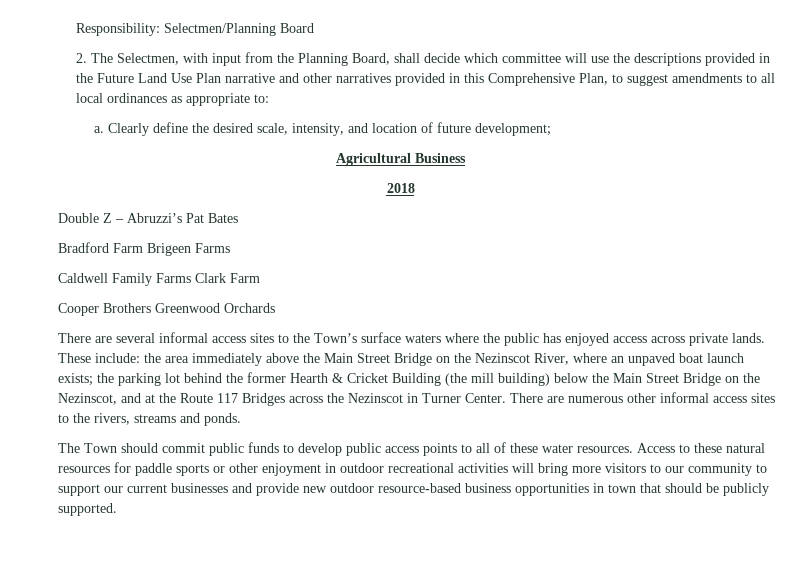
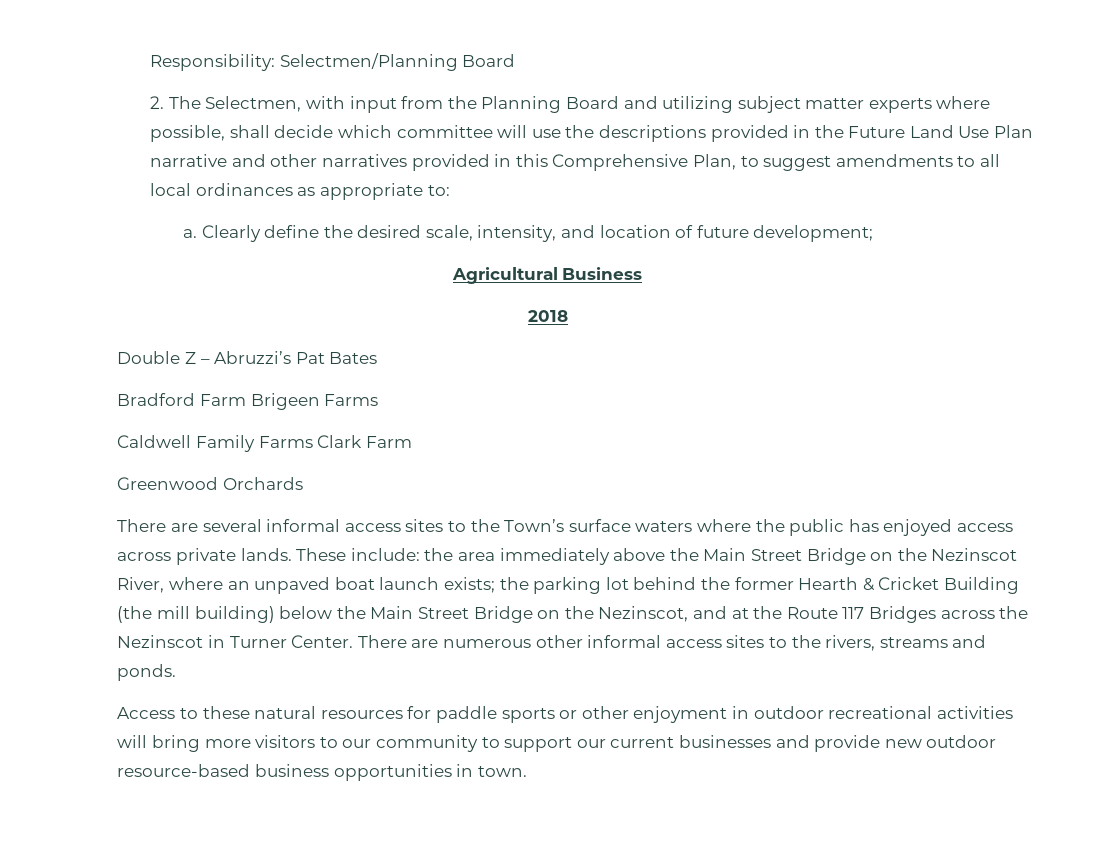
- 2. The Selectmen, with input from the Planning Board, shall decide which committee will use the descriptions provided in the Future Land Use Plan narrative and other narratives provided in this Comprehensive Plan, to suggest amendments to all local ordinances as appropriate to:
+ 2. The Selectmen, with input from the Planning Board and utilizing subject matter experts where possible, shall decide which committee will use the descriptions provided in the Future Land Use Plan narrative and other narratives provided in this Comprehensive Plan, to suggest amendments to all local ordinances as appropriate to:
- Cooper Brothers Greenwood Orchards
+ Greenwood Orchards
- The Town should commit public funds to develop public access points to all of these water resources. Access to these natural resources for paddle sports or other enjoyment in outdoor recreational activities will bring more visitors to our community to support our current businesses and provide new outdoor resource-based business opportunities in town that should be publicly supported.
+ Access to these natural resources for paddle sports or other enjoyment in outdoor recreational activities will bring more visitors to our community to support our current businesses and provide new outdoor resource-based business opportunities in town.

